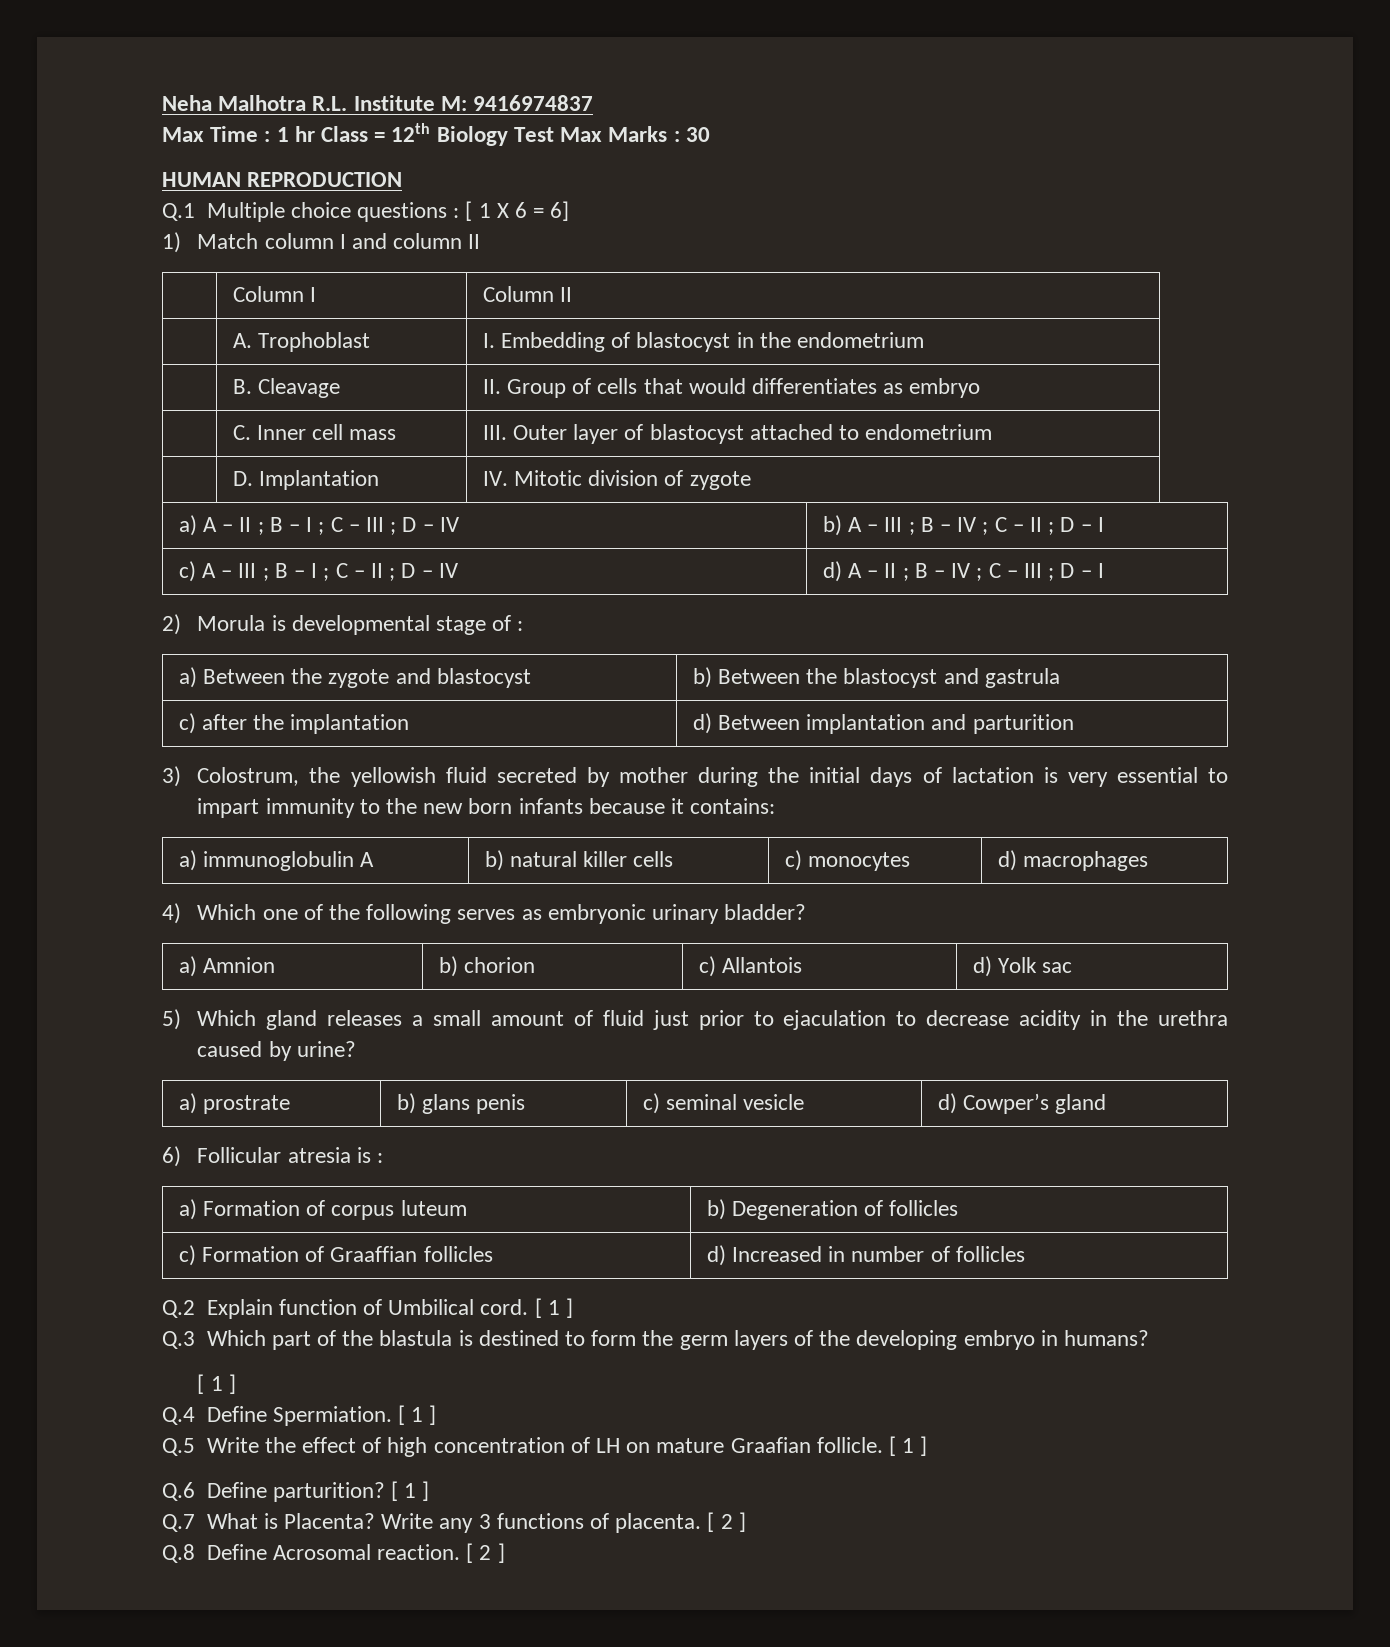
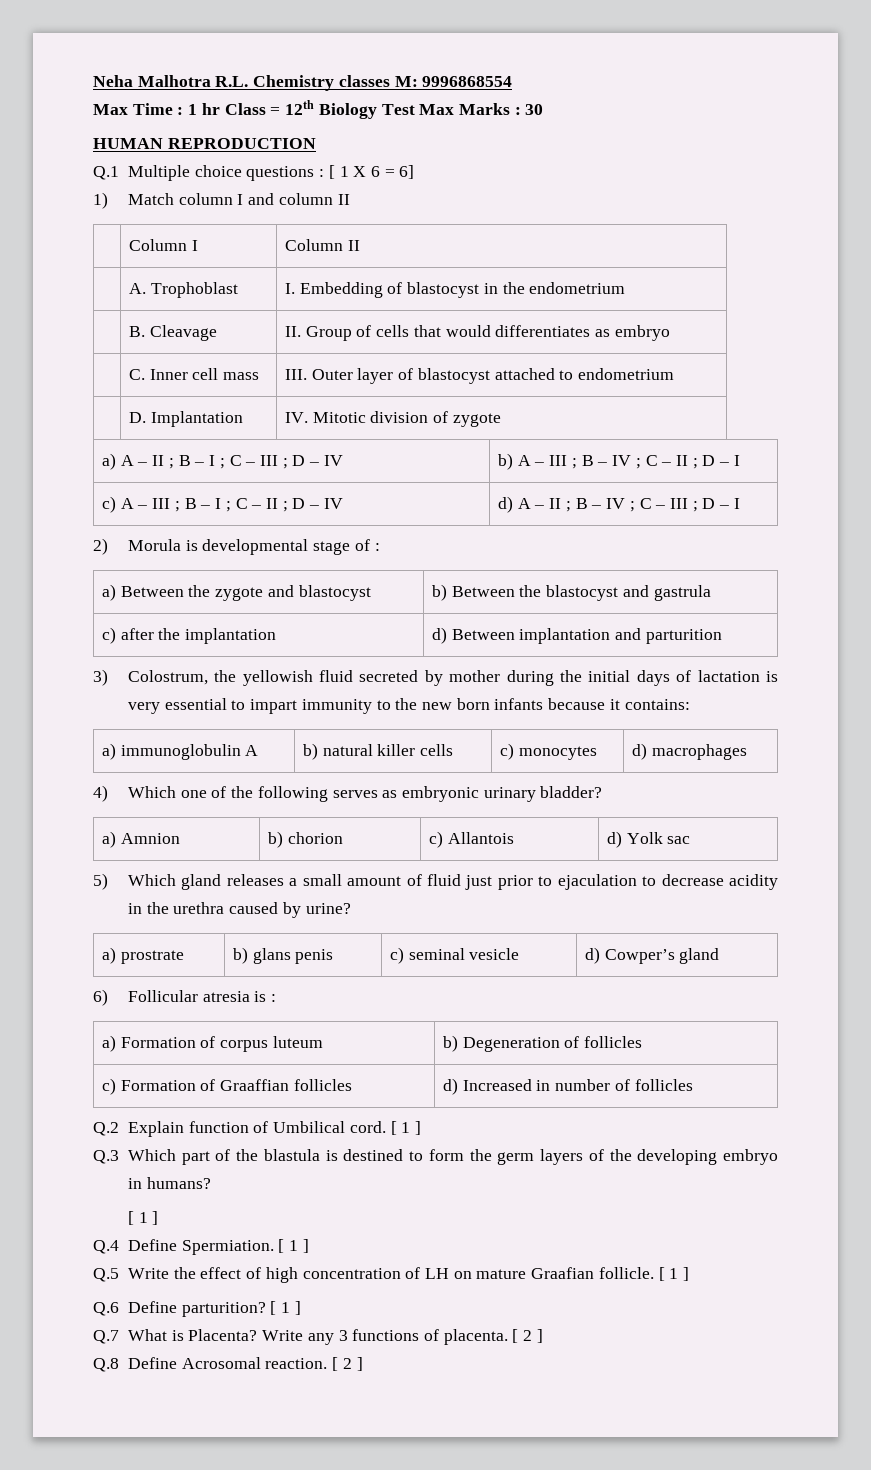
- Neha Malhotra R.L. Institute M: 9416974837
+ Neha Malhotra R.L. Chemistry classes M: 9996868554

